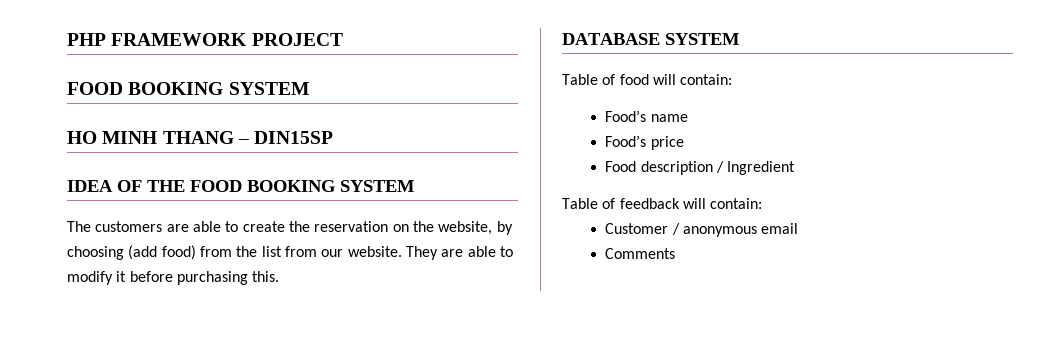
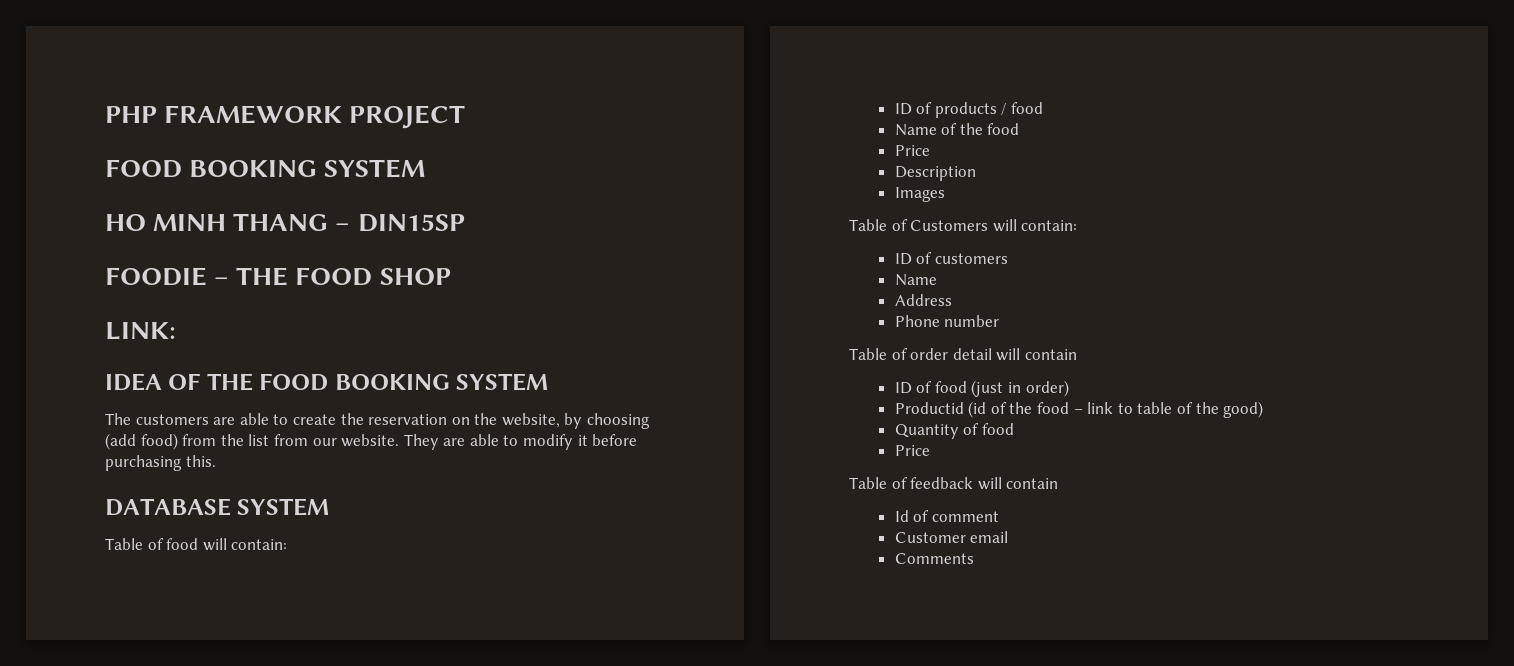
+ FOODIE – THE FOOD SHOP
+ LINK:
- Food’s name
- Food’s price
- Food description / Ingredient
+ ID of products / food
+ Name of the food
+ Price
+ Description
+ Images
+ Table of Customers will contain:
+ ID of customers
+ Name
+ Address
+ Phone number
+ Table of order detail will contain
+ ID of food (just in order)
+ Productid (id of the food – link to table of the good)
+ Quantity of food
+ Price
- Table of feedback will contain:
+ Table of feedback will contain
+ Id of comment
- Customer / anonymous email
+ Customer email

